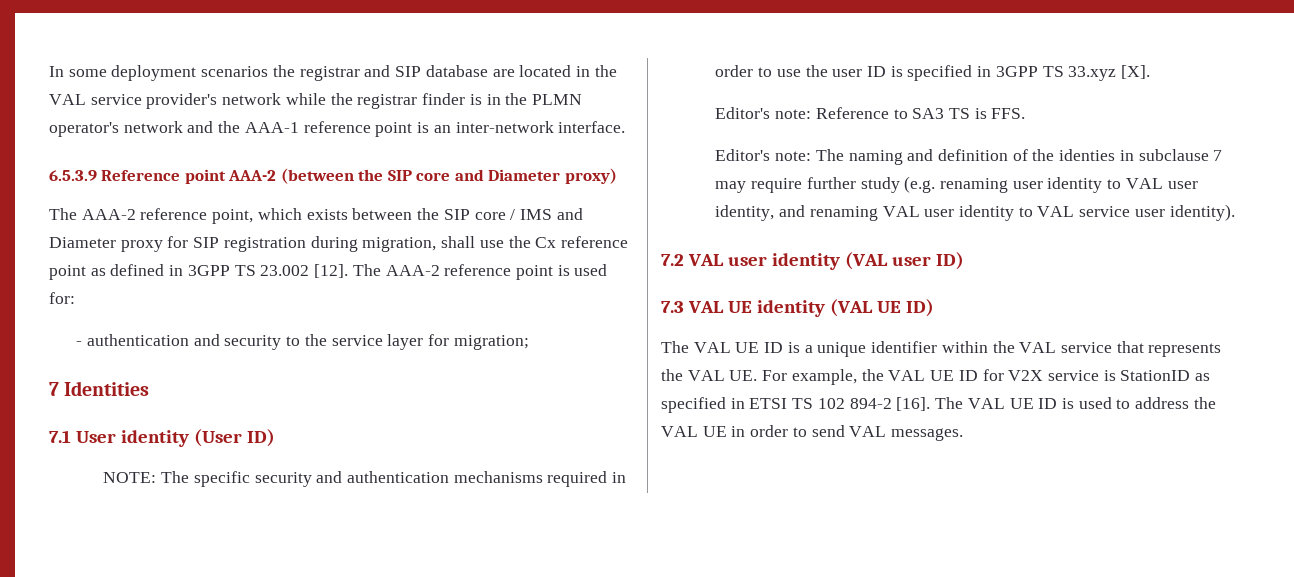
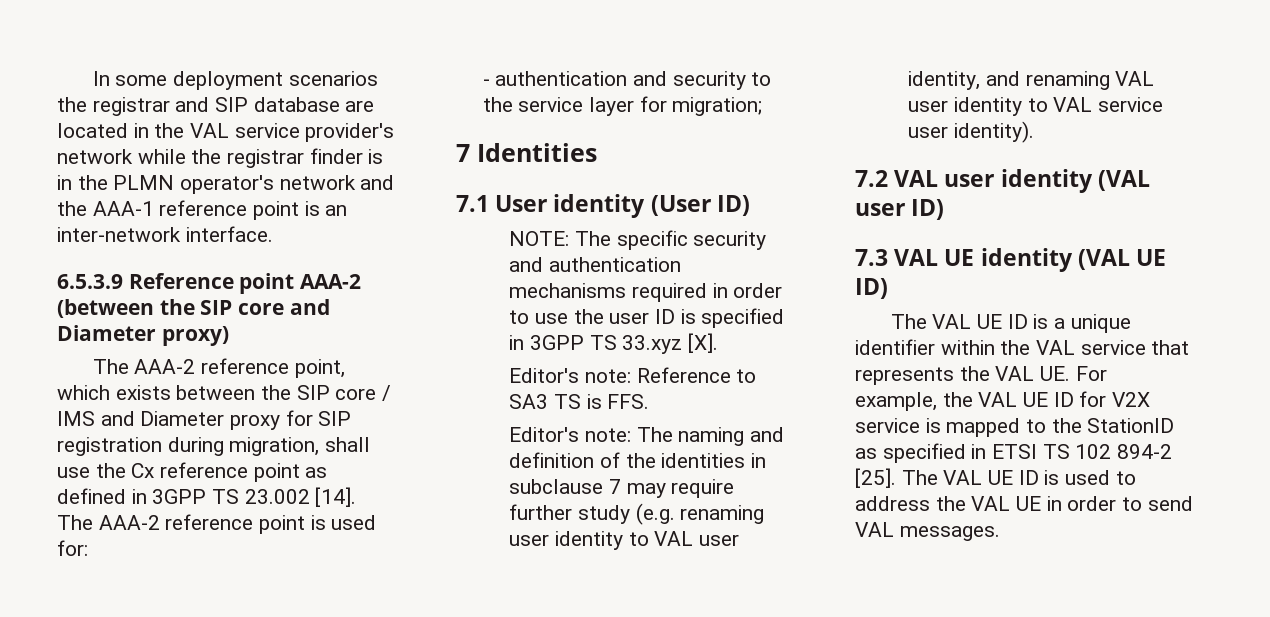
- The AAA-2 reference point, which exists between the SIP core / IMS and Diameter proxy for SIP registration during migration, shall use the Cx reference point as defined in 3GPP TS 23.002 [12].
+ The AAA-2 reference point, which exists between the SIP core / IMS and Diameter proxy for SIP registration during migration, shall use the Cx reference point as defined in 3GPP TS 23.002 [14].
- Editor's note: The naming and definition of the identies in subclause 7 may require further study (e.g. renaming user identity to VAL user identity, and renaming VAL user identity to VAL service user identity).
+ Editor's note: The naming and definition of the identities in subclause 7 may require further study (e.g. renaming user identity to VAL user identity, and renaming VAL user identity to VAL service user identity).
- The VAL UE ID is a unique identifier within the VAL service that represents the VAL UE. For example, the VAL UE ID for V2X service is StationID as specified in ETSI TS 102 894-2 [16].
+ The VAL UE ID is a unique identifier within the VAL service that represents the VAL UE. For example, the VAL UE ID for V2X service is mapped to the StationID as specified in ETSI TS 102 894-2 [25].

